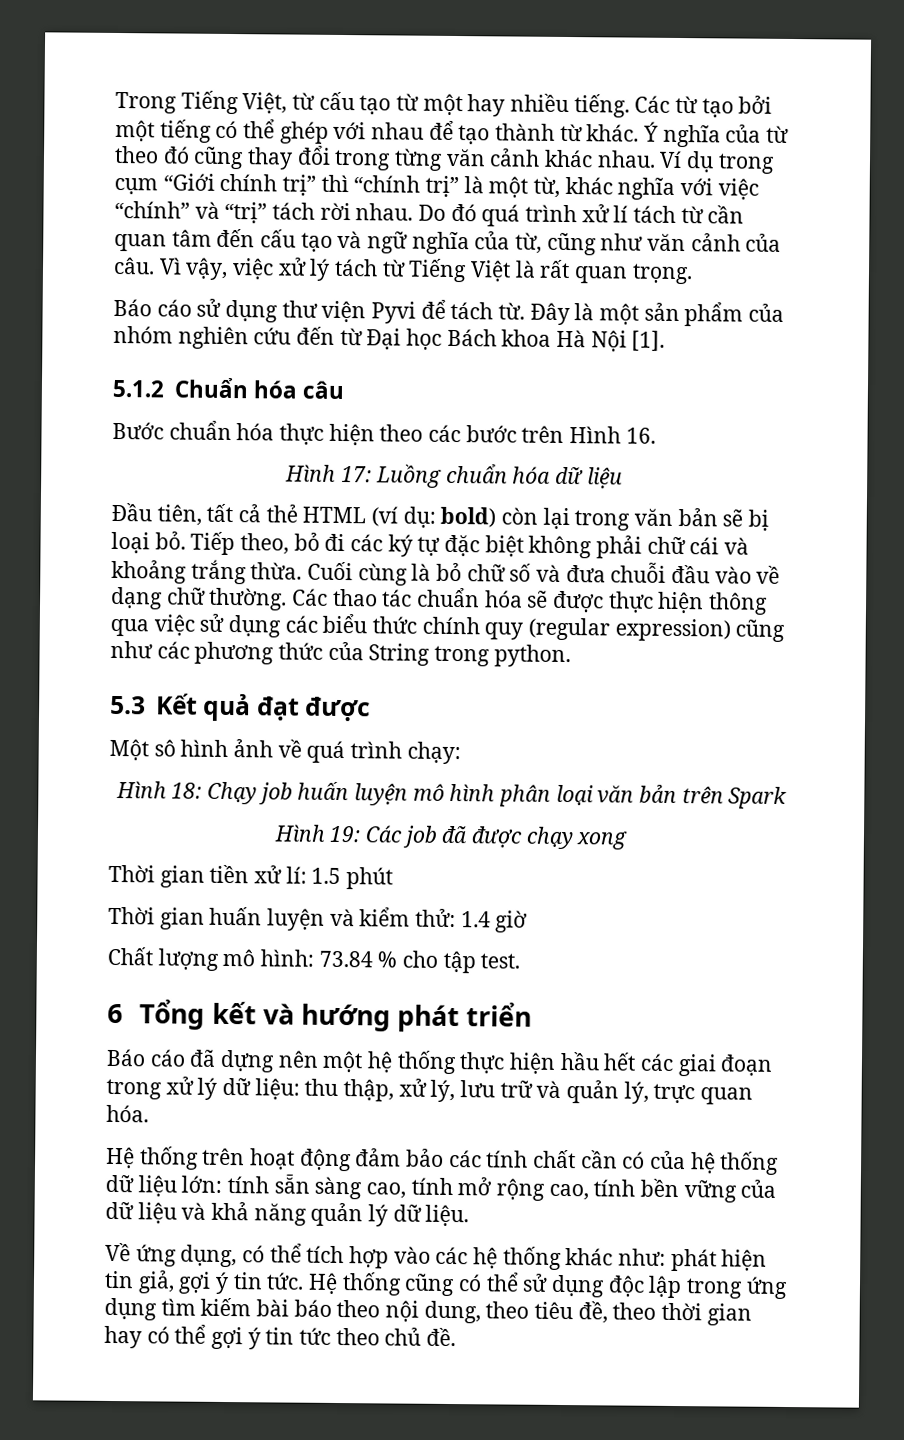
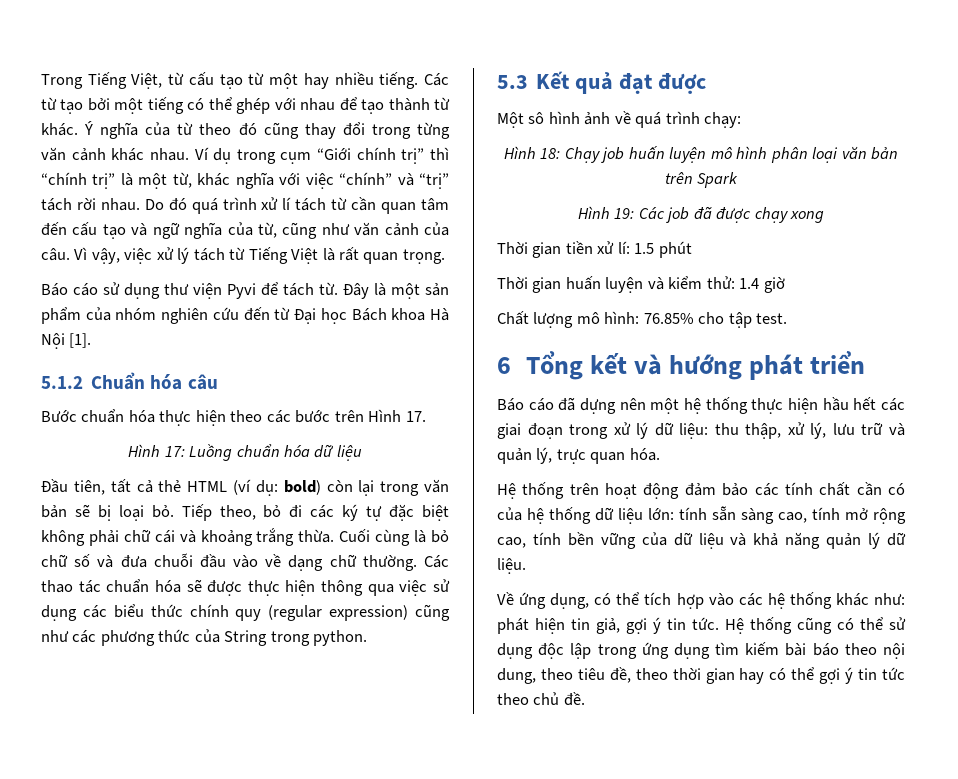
- Bước chuẩn hóa thực hiện theo các bước trên Hình 16.
+ Bước chuẩn hóa thực hiện theo các bước trên Hình 17.
- Chất lượng mô hình: 73.84 % cho tập test.
+ Chất lượng mô hình: 76.85% cho tập test.

